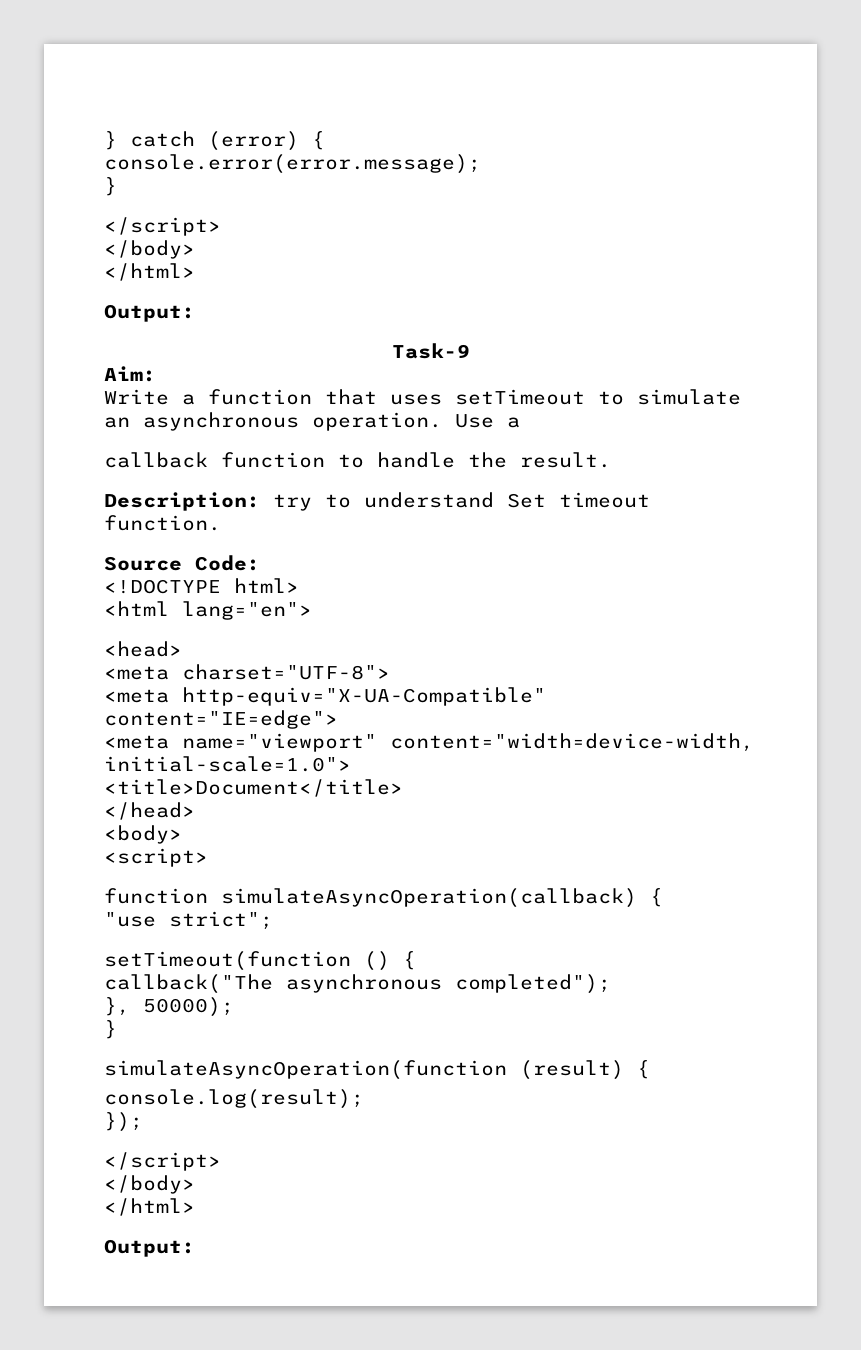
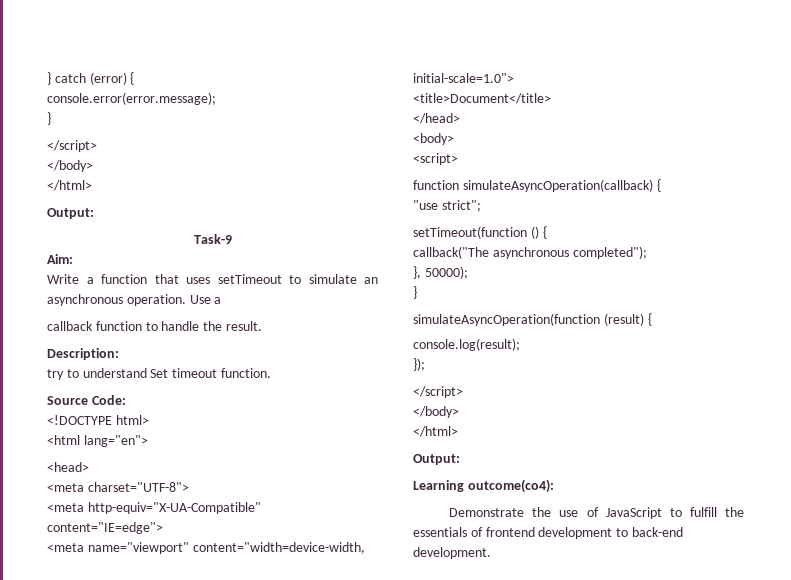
- Description: try to understand Set timeout function.
+ Description:
+ try to understand Set timeout function.
+ Learning outcome(co4):
+ Demonstrate the use of JavaScript to fulfill the essentials of frontend development to back-end development.

